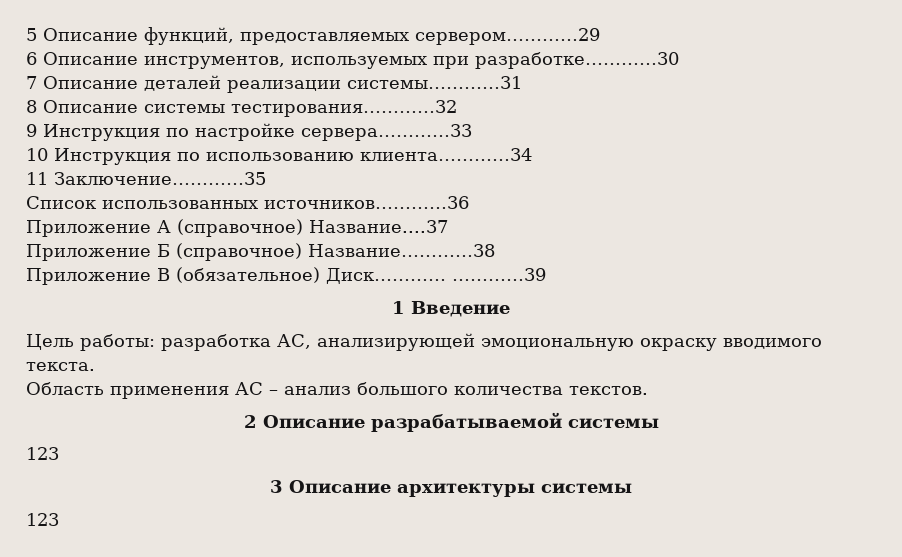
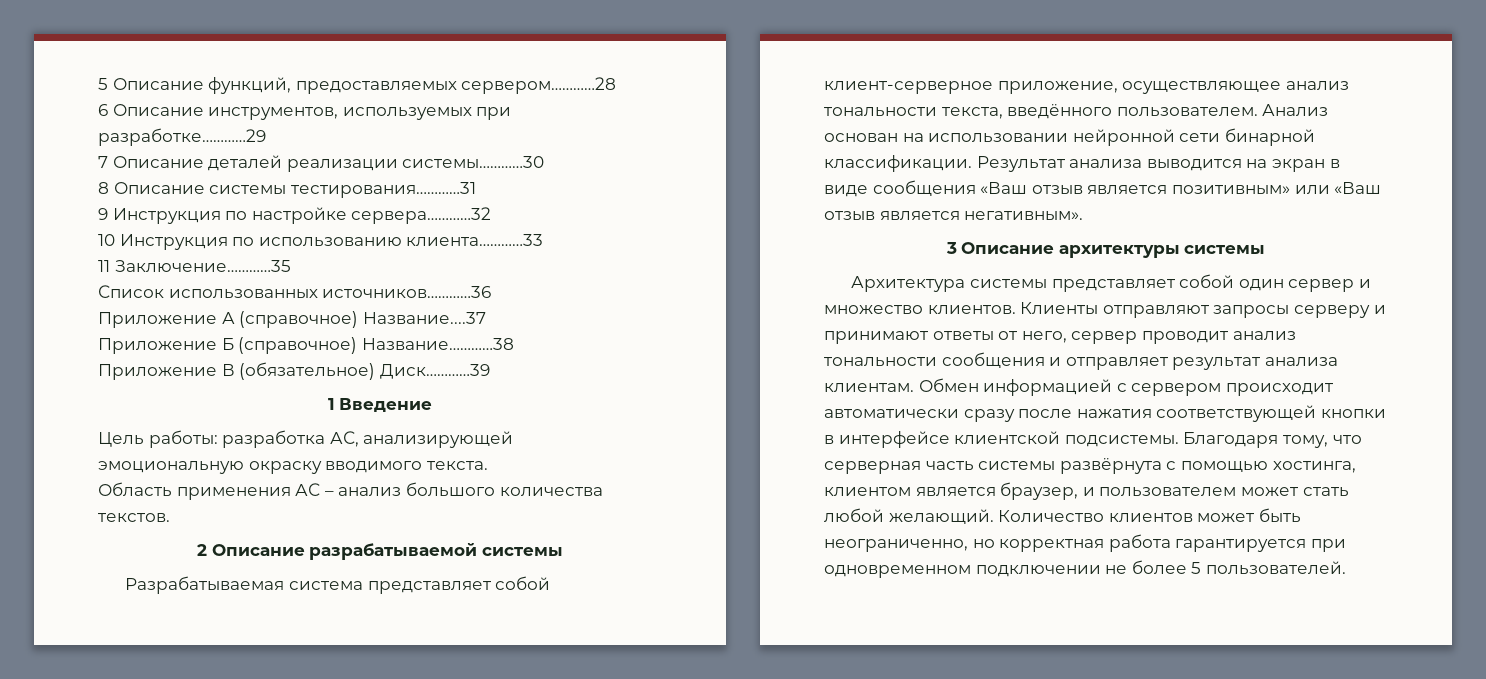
- 5 Описание функций, предоставляемых сервером…………29
+ 5 Описание функций, предоставляемых сервером…………28
- 6 Описание инструментов, используемых при разработке…………30
+ 6 Описание инструментов, используемых при разработке…………29
- 7 Описание деталей реализации системы…………31
+ 7 Описание деталей реализации системы…………30
- 8 Описание системы тестирования…………32
+ 8 Описание системы тестирования…………31
- 9 Инструкция по настройке сервера…………33
+ 9 Инструкция по настройке сервера…………32
- 10 Инструкция по использованию клиента…………34
+ 10 Инструкция по использованию клиента…………33
- Приложение В (обязательное) Диск………… …………39
+ Приложение В (обязательное) Диск…………39
  2 Описание разрабатываемой системы
- 123
+ Разрабатываемая система представляет собой клиент-серверное приложение, осуществляющее анализ тональности текста, введённого пользователем. Анализ основан на использовании нейронной сети бинарной классификации. Результат анализа выводится на экран в виде сообщения «Ваш отзыв является позитивным» или «Ваш отзыв является негативным».
  3 Описание архитектуры системы
- 123
+ Архитектура системы представляет собой один сервер и множество клиентов. Клиенты отправляют запросы серверу и принимают ответы от него, сервер проводит анализ тональности сообщения и отправляет результат анализа клиентам. Обмен информацией с сервером происходит автоматически сразу после нажатия соответствующей кнопки в интерфейсе клиентской подсистемы. Благодаря тому, что серверная часть системы развёрнута с помощью хостинга, клиентом является браузер, и пользователем может стать любой желающий. Количество клиентов может быть неограниченно, но корректная работа гарантируется при одновременном подключении не более 5 пользователей.

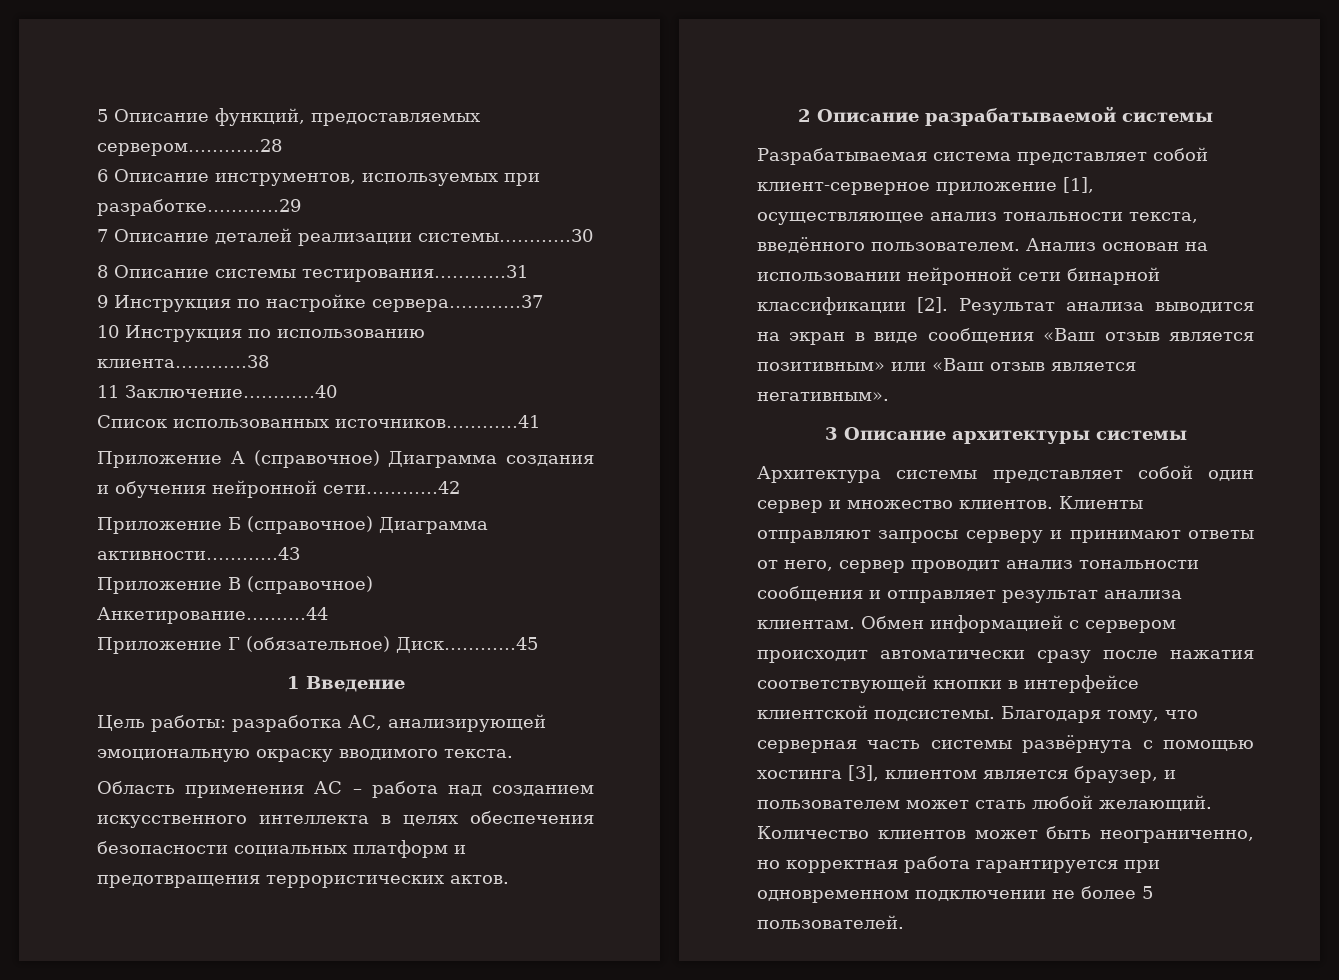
- 9 Инструкция по настройке сервера…………32
+ 9 Инструкция по настройке сервера…………37
- 10 Инструкция по использованию клиента…………33
+ 10 Инструкция по использованию клиента…………38
- 11 Заключение…………35
+ 11 Заключение…………40
- Список использованных источников…………36
+ Список использованных источников…………41
- Приложение А (справочное) Название....37
+ Приложение А (справочное) Диаграмма создания и обучения нейронной сети…………42
- Приложение Б (справочное) Название…………38
+ Приложение Б (справочное) Диаграмма активности…………43
- Приложение В (обязательное) Диск…………39
+ Приложение В (справочное) Анкетирование….……44
+ Приложение Г (обязательное) Диск…………45
- Область применения АС – анализ большого количества текстов.
+ Область применения АС – работа над созданием искусственного интеллекта в целях обеспечения безопасности социальных платформ и предотвращения террористических актов.
- Разрабатываемая система представляет собой клиент-серверное приложение, осуществляющее анализ тональности текста, введённого пользователем.
+ Разрабатываемая система представляет собой клиент-серверное приложение [1], осуществляющее анализ тональности текста, введённого пользователем.
- Анализ основан на использовании нейронной сети бинарной классификации.
+ Анализ основан на использовании нейронной сети бинарной классификации [2].
- Благодаря тому, что серверная часть системы развёрнута с помощью хостинга, клиентом является браузер, и пользователем может стать любой желающий.
+ Благодаря тому, что серверная часть системы развёрнута с помощью хостинга [3], клиентом является браузер, и пользователем может стать любой желающий.

